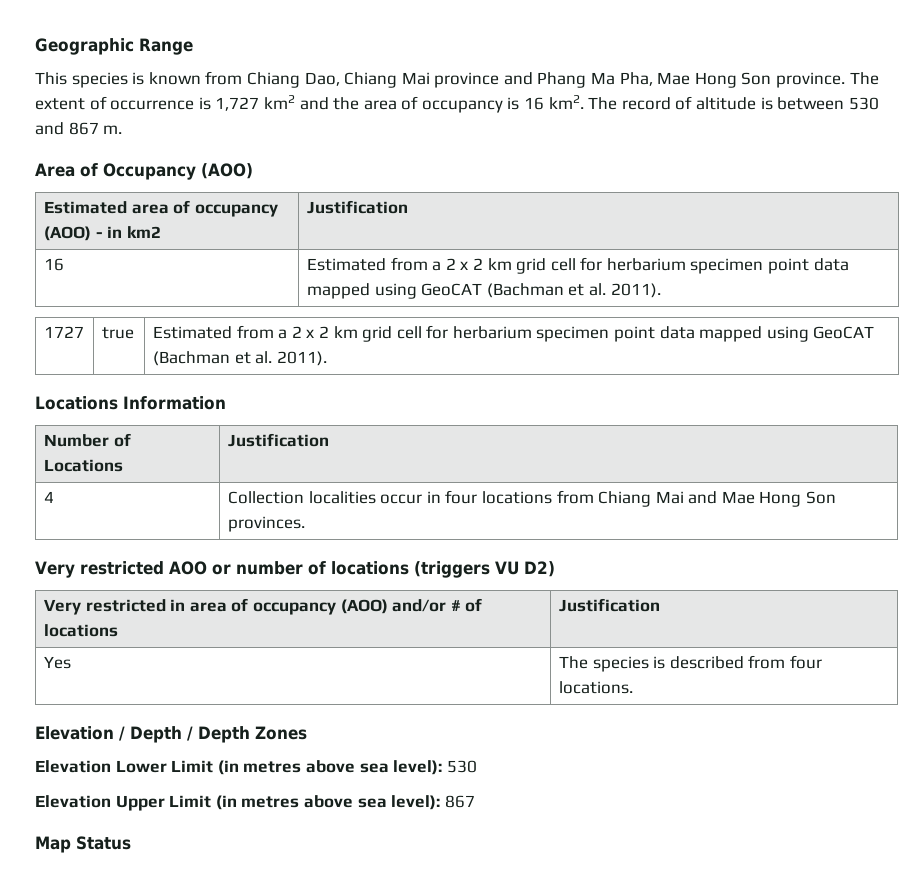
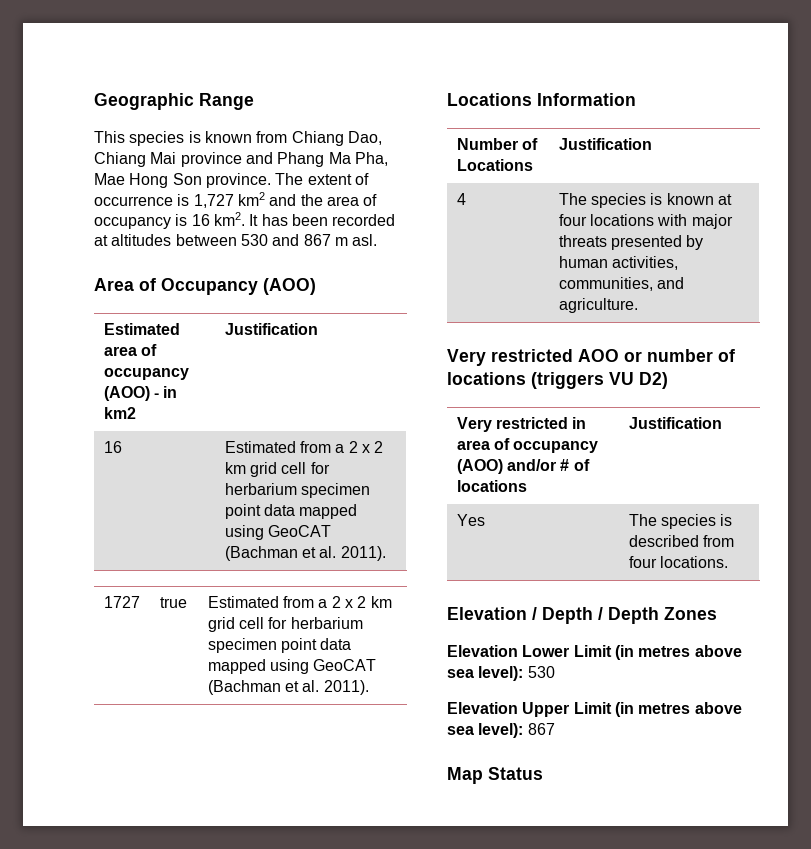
- The record of altitude is between 530 and 867 m.
+ It has been recorded at altitudes between 530 and 867 m asl.
- 4 | Collection localities occur in four locations from Chiang Mai and Mae Hong Son provinces.
+ 4 | The species is known at four locations with major threats presented by human activities, communities, and agriculture.

